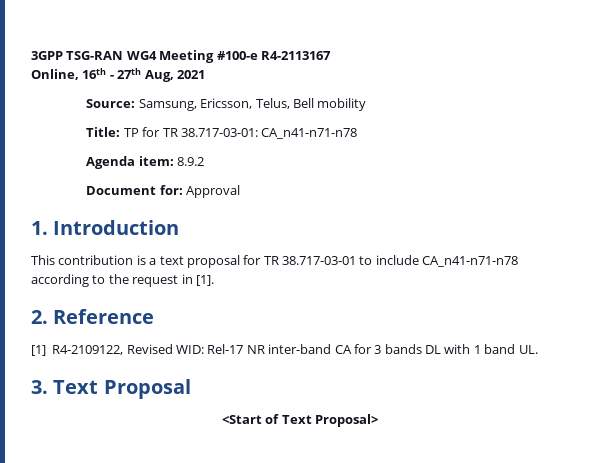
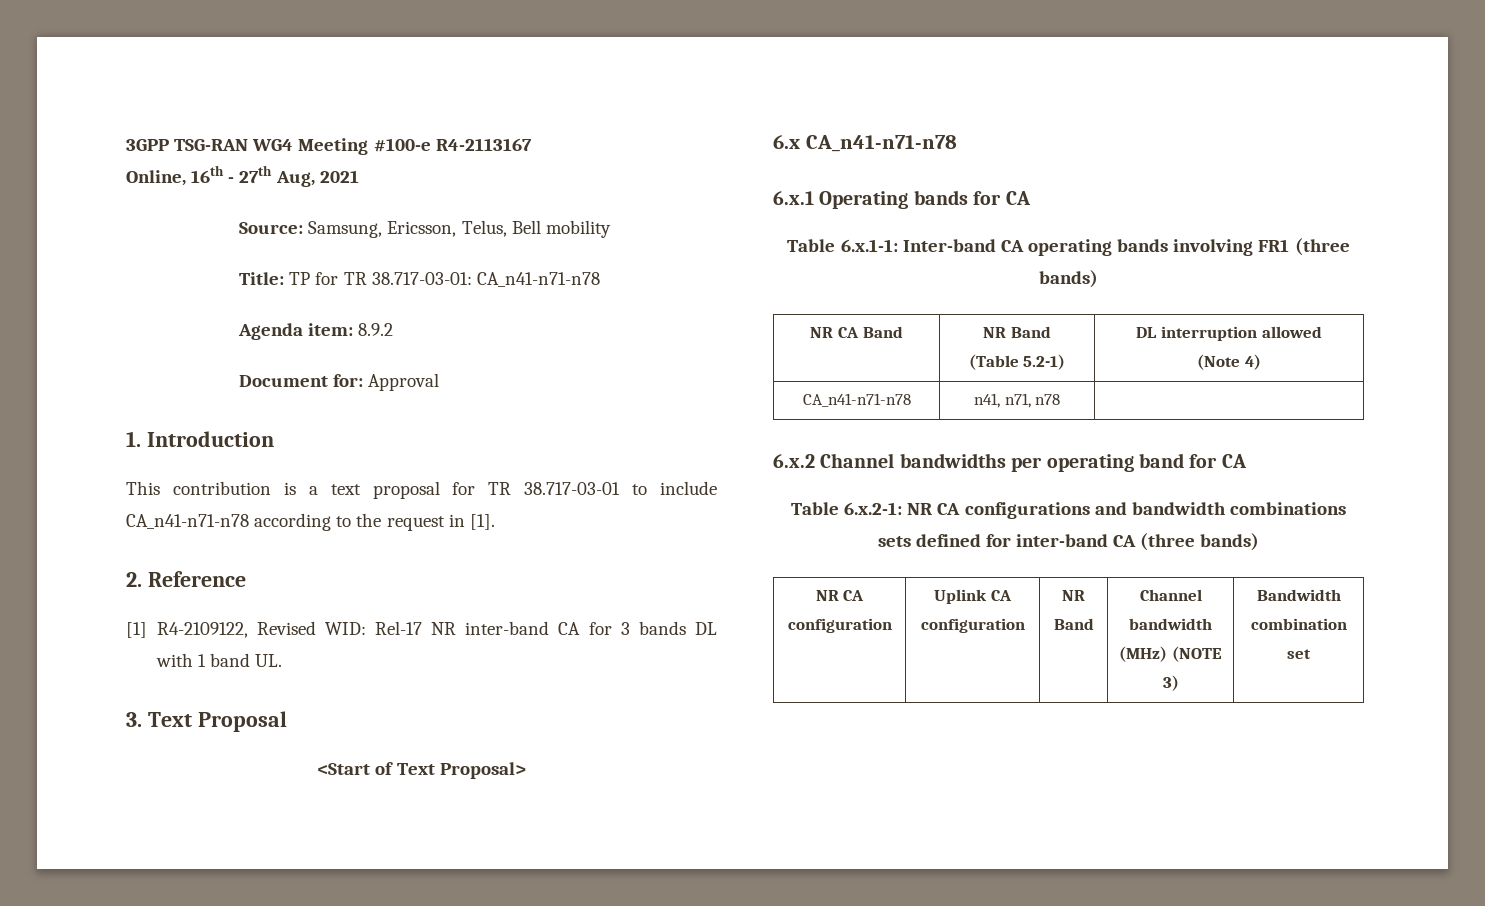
+ 6.x CA_n41-n71-n78
+ 6.x.1 Operating bands for CA
+ Table 6.x.1-1: Inter-band CA operating bands involving FR1 (three bands)
+ NR CA Band | NR Band
+ (Table 5.2-1) | DL interruption allowed
+ (Note 4)
+ CA_n41-n71-n78 | n41, n71, n78 |
+ 6.x.2 Channel bandwidths per operating band for CA
+ Table 6.x.2-1: NR CA configurations and bandwidth combinations sets defined for inter-band CA (three bands)
+ NR CA configuration | Uplink CA configuration | NR Band | Channel bandwidth (MHz) (NOTE 3) | Bandwidth combination set

